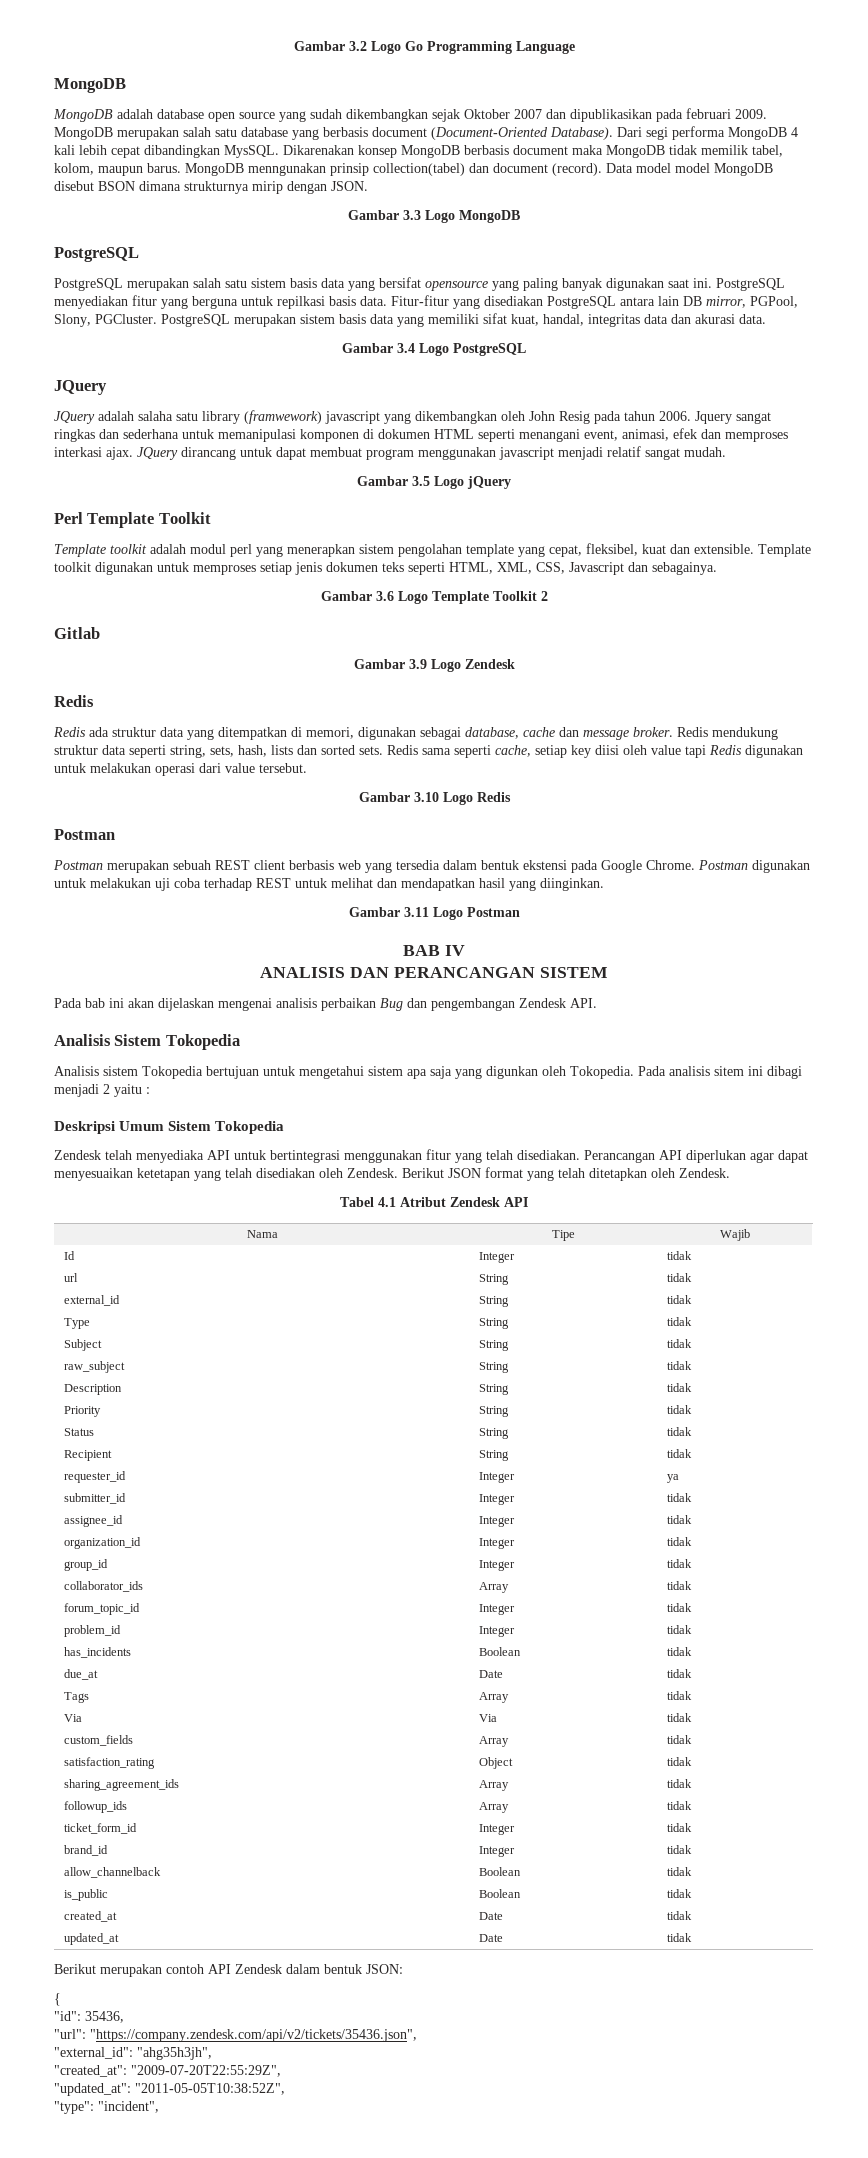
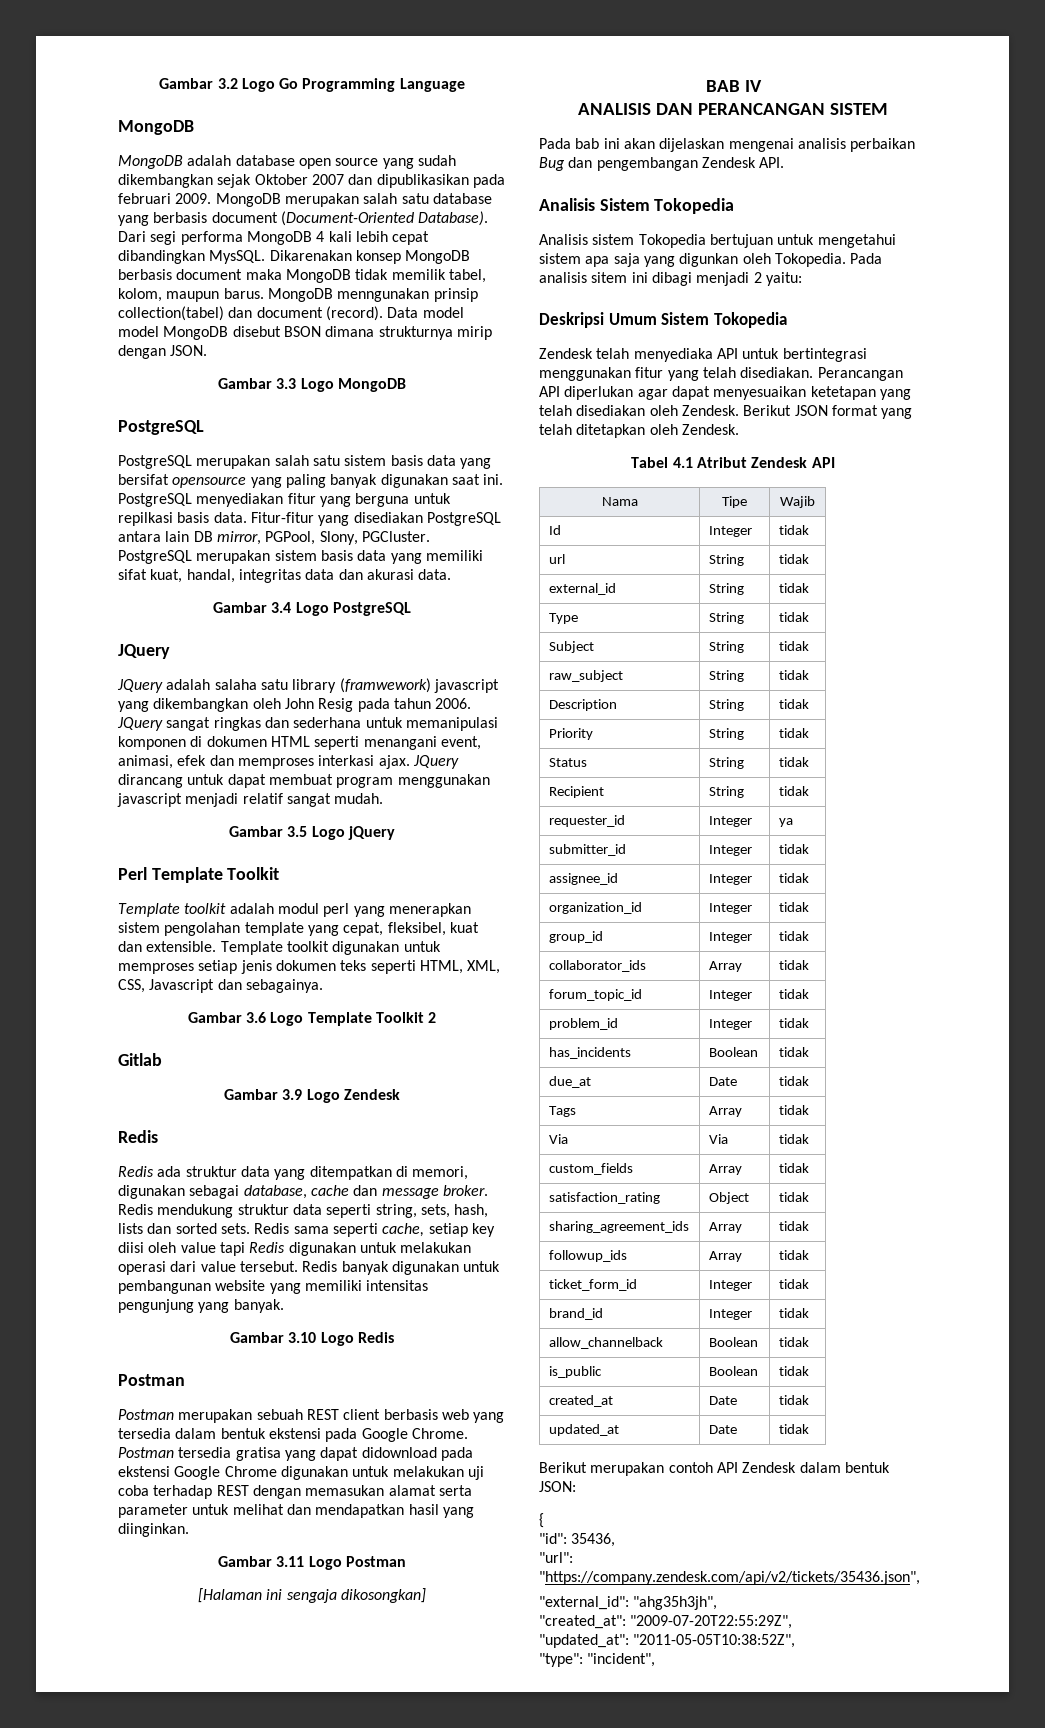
- Jquery sangat ringkas dan sederhana untuk memanipulasi komponen di dokumen HTML seperti menangani event, animasi, efek dan memproses interkasi ajax.
+ JQuery sangat ringkas dan sederhana untuk memanipulasi komponen di dokumen HTML seperti menangani event, animasi, efek dan memproses interkasi ajax.
+ Redis banyak digunakan untuk pembangunan website yang memiliki intensitas pengunjung yang banyak.
- Postman digunakan untuk melakukan uji coba terhadap REST untuk melihat dan mendapatkan hasil yang diinginkan.
+ Postman tersedia gratisa yang dapat didownload pada ekstensi Google Chrome digunakan untuk melakukan uji coba terhadap REST dengan memasukan alamat serta parameter untuk melihat dan mendapatkan hasil yang diinginkan.
+ [Halaman ini sengaja dikosongkan]
- Pada analisis sitem ini dibagi menjadi 2 yaitu :
+ Pada analisis sitem ini dibagi menjadi 2 yaitu:

